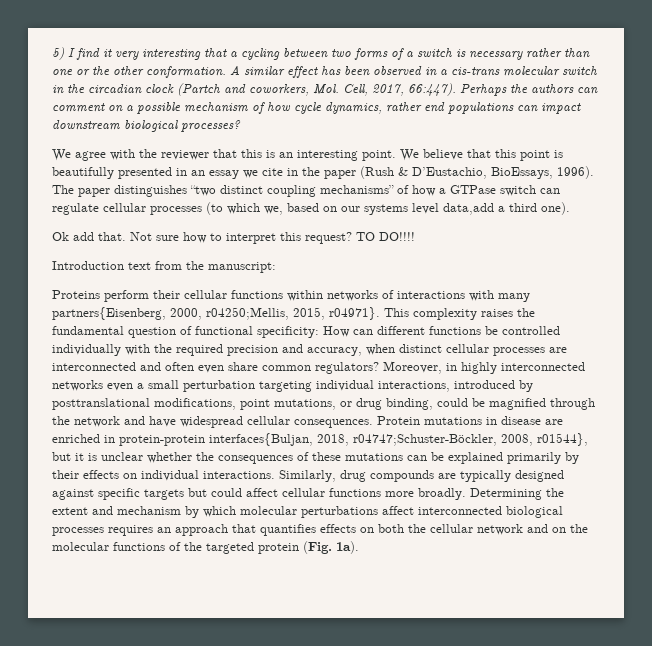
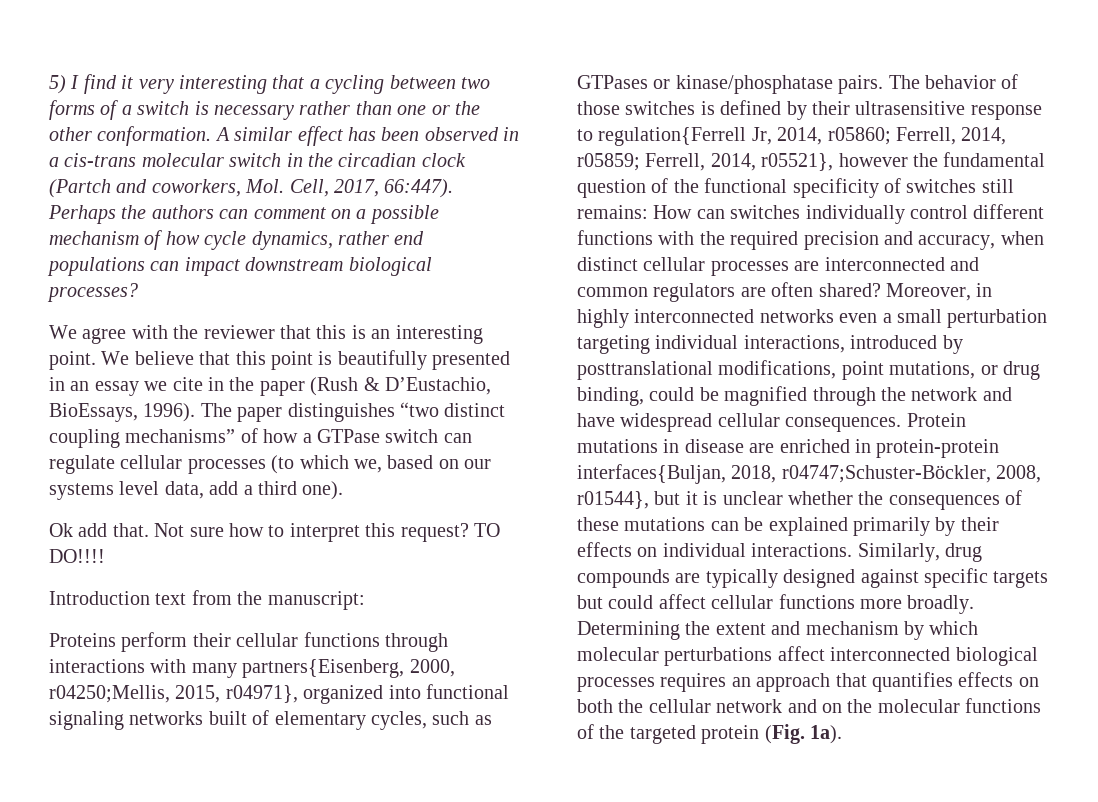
- The paper distinguishes “two distinct coupling mechanisms” of how a GTPase switch can regulate cellular processes (to which we, based on our systems level data,add a third one).
+ The paper distinguishes “two distinct coupling mechanisms” of how a GTPase switch can regulate cellular processes (to which we, based on our systems level data, add a third one).
- Proteins perform their cellular functions within networks of interactions with many partners{Eisenberg, 2000, r04250;Mellis, 2015, r04971}. This complexity raises the fundamental question of functional specificity: How can different functions be controlled individually with the required precision and accuracy, when distinct cellular processes are interconnected and often even share common regulators?
+ Proteins perform their cellular functions through interactions with many partners{Eisenberg, 2000, r04250;Mellis, 2015, r04971}, organized into functional signaling networks built of elementary cycles, such as GTPases or kinase/phosphatase pairs. The behavior of those switches is defined by their ultrasensitive response to regulation{Ferrell Jr, 2014, r05860; Ferrell, 2014, r05859; Ferrell, 2014, r05521}, however the fundamental question of the functional specificity of switches still remains: How can switches individually control different functions with the required precision and accuracy, when distinct cellular processes are interconnected and common regulators are often shared?

